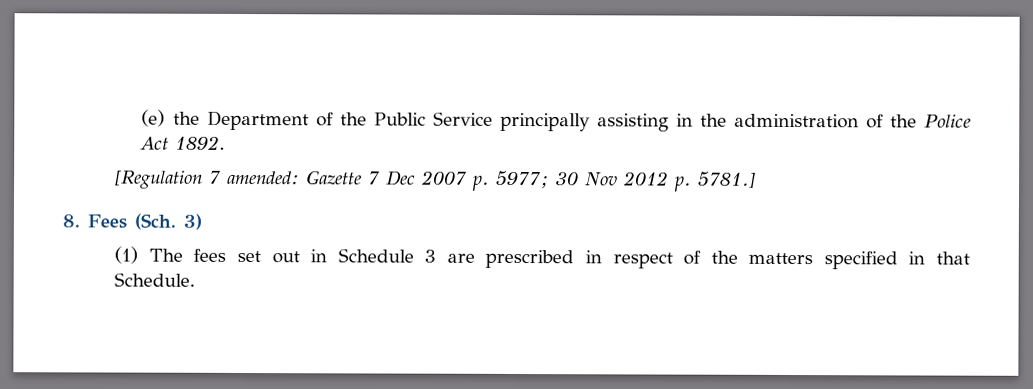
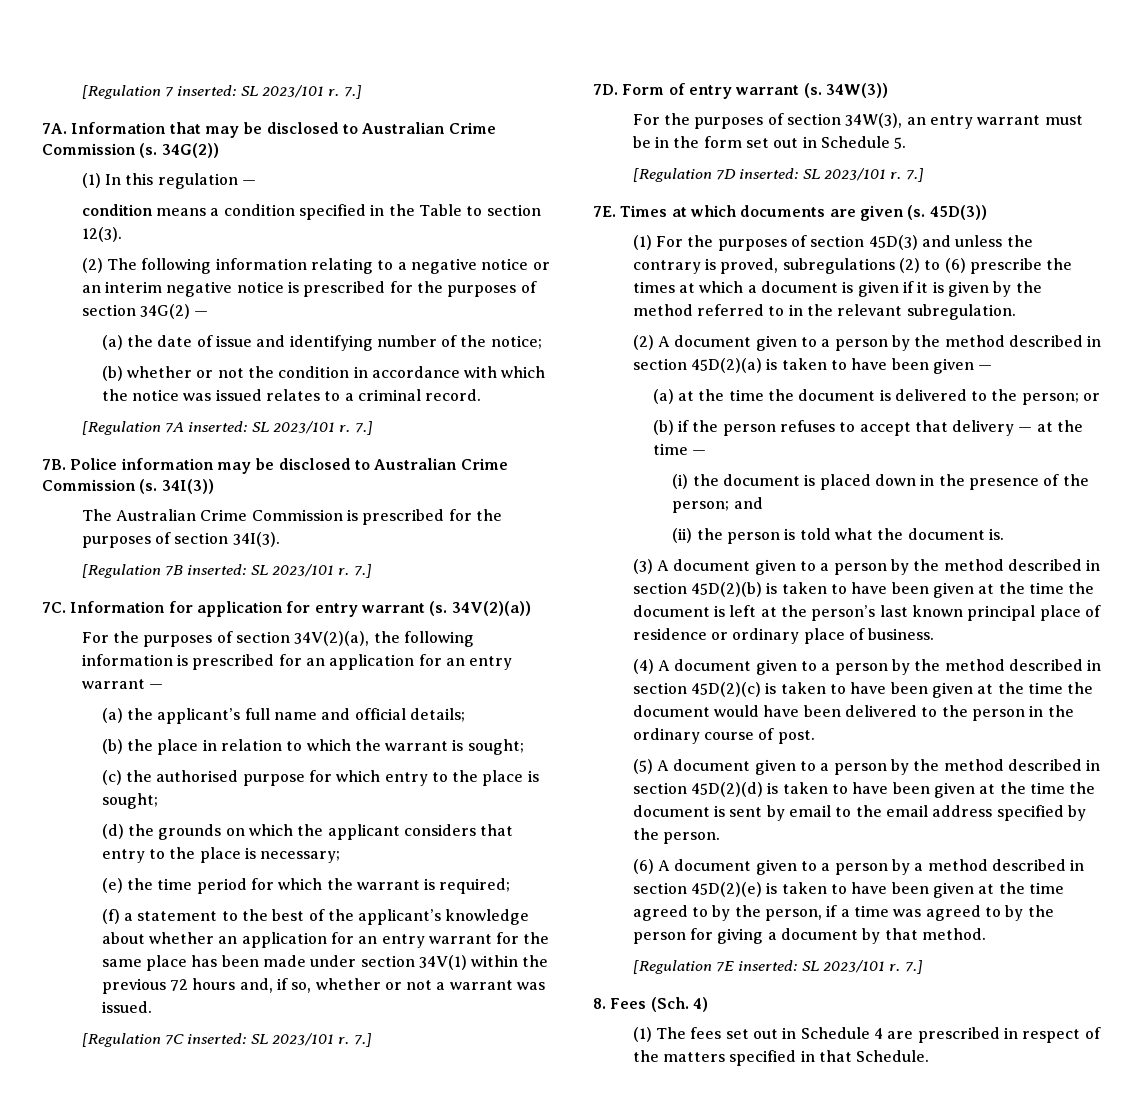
- (e) the Department of the Public Service principally assisting in the administration of the Police Act 1892.
- [Regulation 7 amended: Gazette 7 Dec 2007 p. 5977; 30 Nov 2012 p. 5781.]
+ [Regulation 7 inserted: SL 2023/101 r. 7.]
+ 7A. Information that may be disclosed to Australian Crime Commission (s. 34G(2))
+ (1) In this regulation —
+ condition means a condition specified in the Table to section 12(3).
+ (2) The following information relating to a negative notice or an interim negative notice is prescribed for the purposes of section 34G(2) —
+ (a) the date of issue and identifying number of the notice;
+ (b) whether or not the condition in accordance with which the notice was issued relates to a criminal record.
+ [Regulation 7A inserted: SL 2023/101 r. 7.]
+ 7B. Police information may be disclosed to Australian Crime Commission (s. 34I(3))
+ The Australian Crime Commission is prescribed for the purposes of section 34I(3).
+ [Regulation 7B inserted: SL 2023/101 r. 7.]
+ 7C. Information for application for entry warrant (s. 34V(2)(a))
+ For the purposes of section 34V(2)(a), the following information is prescribed for an application for an entry warrant —
+ (a) the applicant’s full name and official details;
+ (b) the place in relation to which the warrant is sought;
+ (c) the authorised purpose for which entry to the place is sought;
+ (d) the grounds on which the applicant considers that entry to the place is necessary;
+ (e) the time period for which the warrant is required;
+ (f) a statement to the best of the applicant’s knowledge about whether an application for an entry warrant for the same place has been made under section 34V(1) within the previous 72 hours and, if so, whether or not a warrant was issued.
+ [Regulation 7C inserted: SL 2023/101 r. 7.]
+ 7D. Form of entry warrant (s. 34W(3))
+ For the purposes of section 34W(3), an entry warrant must be in the form set out in Schedule 5.
+ [Regulation 7D inserted: SL 2023/101 r. 7.]
+ 7E. Times at which documents are given (s. 45D(3))
+ (1) For the purposes of section 45D(3) and unless the contrary is proved, subregulations (2) to (6) prescribe the times at which a document is given if it is given by the method referred to in the relevant subregulation.
+ (2) A document given to a person by the method described in section 45D(2)(a) is taken to have been given —
+ (a) at the time the document is delivered to the person; or
+ (b) if the person refuses to accept that delivery — at the time —
+ (i) the document is placed down in the presence of the person; and
+ (ii) the person is told what the document is.
+ (3) A document given to a person by the method described in section 45D(2)(b) is taken to have been given at the time the document is left at the person’s last known principal place of residence or ordinary place of business.
+ (4) A document given to a person by the method described in section 45D(2)(c) is taken to have been given at the time the document would have been delivered to the person in the ordinary course of post.
+ (5) A document given to a person by the method described in section 45D(2)(d) is taken to have been given at the time the document is sent by email to the email address specified by the person.
+ (6) A document given to a person by a method described in section 45D(2)(e) is taken to have been given at the time agreed to by the person, if a time was agreed to by the person for giving a document by that method.
+ [Regulation 7E inserted: SL 2023/101 r. 7.]
- 8. Fees (Sch. 3)
+ 8. Fees (Sch. 4)
- (1) The fees set out in Schedule 3 are prescribed in respect of the matters specified in that Schedule.
+ (1) The fees set out in Schedule 4 are prescribed in respect of the matters specified in that Schedule.

